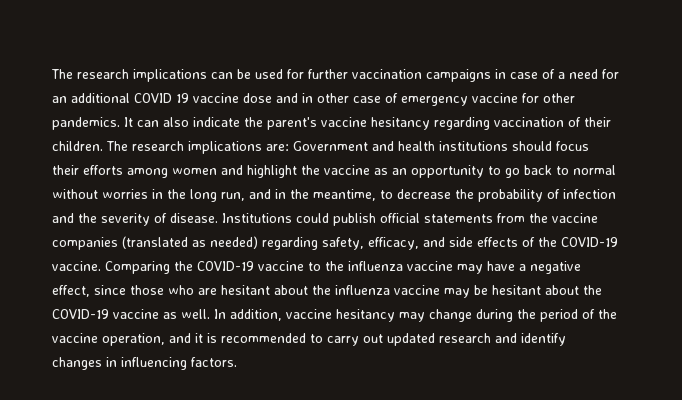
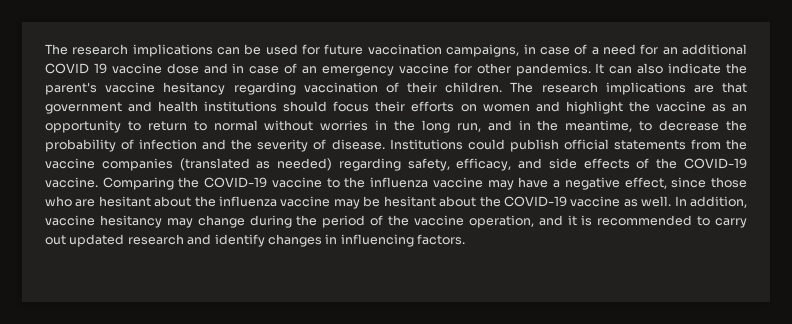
- The research implications can be used for further vaccination campaigns in case of a need for an additional COVID 19 vaccine dose and in other case of emergency vaccine for other pandemics.
+ The research implications can be used for future vaccination campaigns, in case of a need for an additional COVID 19 vaccine dose and in case of an emergency vaccine for other pandemics.
- The research implications are: Government and health institutions should focus their efforts among women and highlight the vaccine as an opportunity to go back to normal without worries in the long run, and in the meantime, to decrease the probability of infection and the severity of disease.
+ The research implications are that government and health institutions should focus their efforts on women and highlight the vaccine as an opportunity to return to normal without worries in the long run, and in the meantime, to decrease the probability of infection and the severity of disease.

